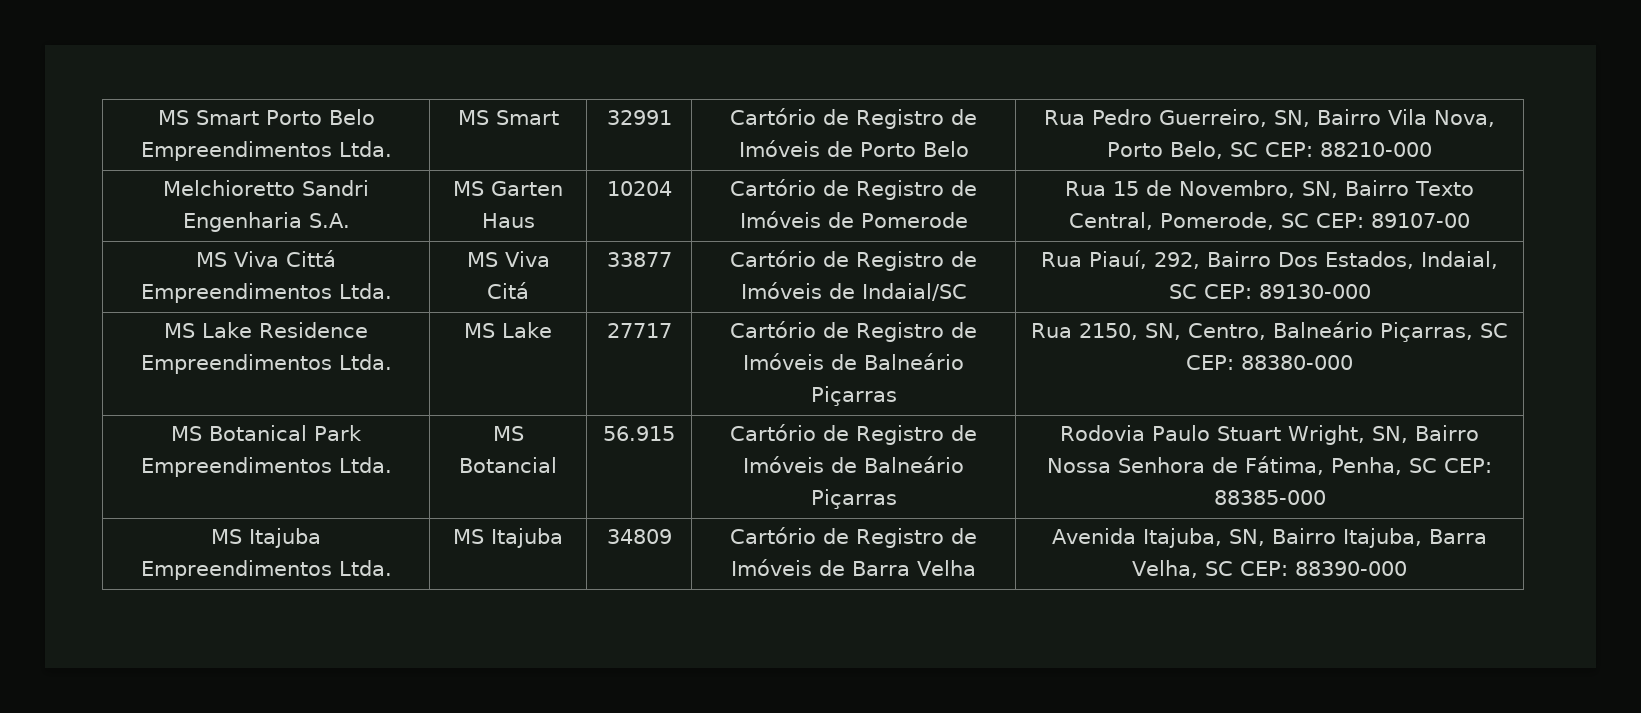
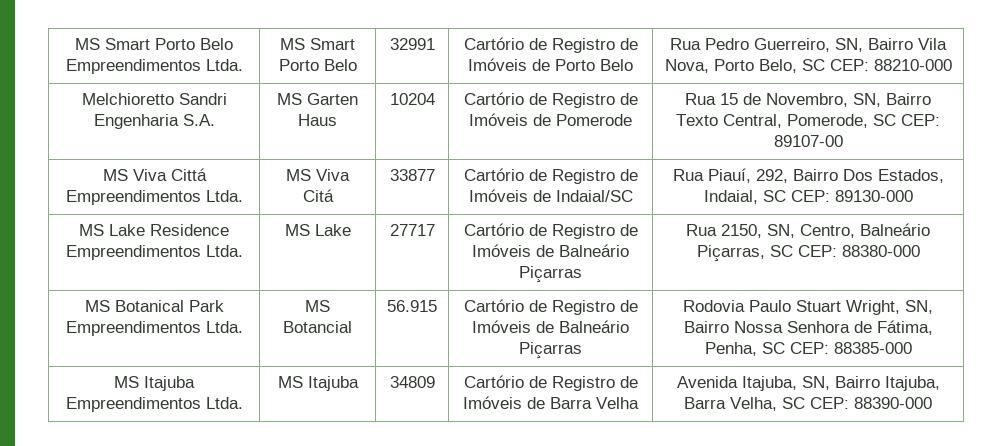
- MS Smart Porto Belo Empreendimentos Ltda. | MS Smart | 32991 | Cartório de Registro de Imóveis de Porto Belo | Rua Pedro Guerreiro, SN, Bairro Vila Nova, Porto Belo, SC CEP: 88210-000
+ MS Smart Porto Belo Empreendimentos Ltda. | MS Smart Porto Belo | 32991 | Cartório de Registro de Imóveis de Porto Belo | Rua Pedro Guerreiro, SN, Bairro Vila Nova, Porto Belo, SC CEP: 88210-000

